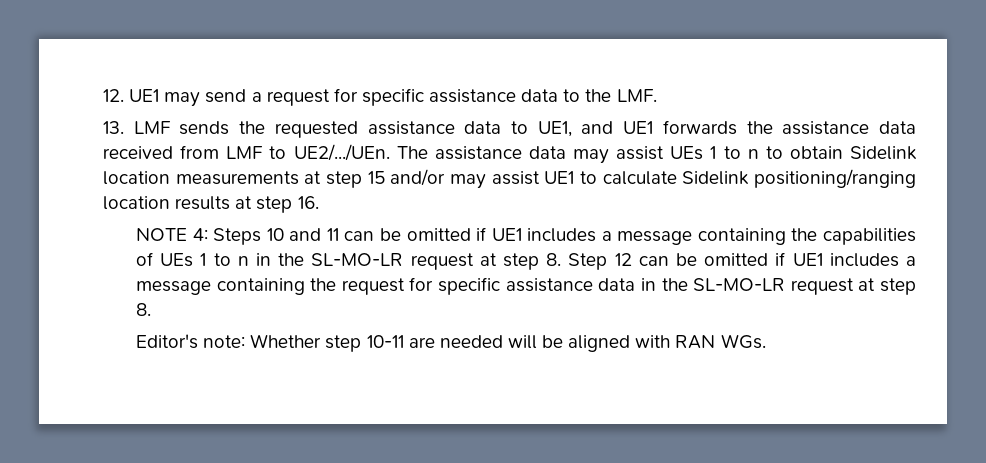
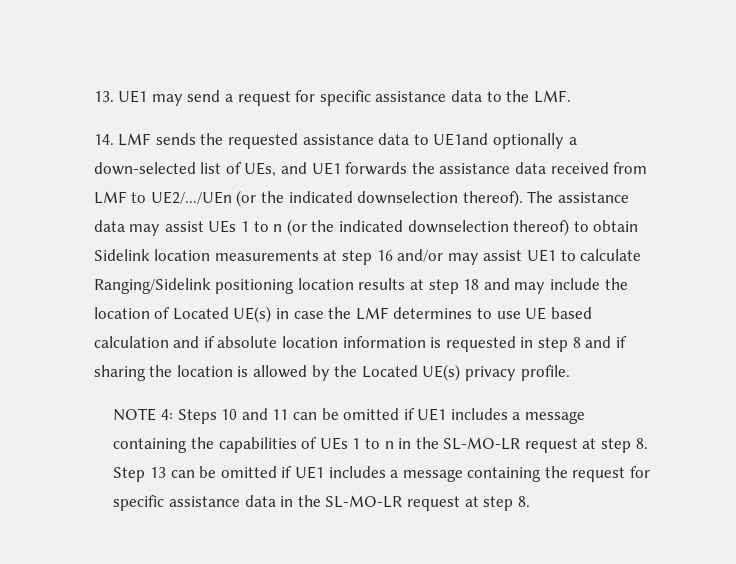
- 12. UE1 may send a request for specific assistance data to the LMF.
+ 13. UE1 may send a request for specific assistance data to the LMF.
- 13. LMF sends the requested assistance data to UE1, and UE1 forwards the assistance data received from LMF to UE2/.../UEn. The assistance data may assist UEs 1 to n to obtain Sidelink location measurements at step 15 and/or may assist UE1 to calculate Sidelink positioning/ranging location results at step 16.
+ 14. LMF sends the requested assistance data to UE1and optionally a down-selected list of UEs, and UE1 forwards the assistance data received from LMF to UE2/.../UEn (or the indicated downselection thereof). The assistance data may assist UEs 1 to n (or the indicated downselection thereof) to obtain Sidelink location measurements at step 16 and/or may assist UE1 to calculate Ranging/Sidelink positioning location results at step 18 and may include the location of Located UE(s) in case the LMF determines to use UE based calculation and if absolute location information is requested in step 8 and if sharing the location is allowed by the Located UE(s) privacy profile.
- NOTE 4: Steps 10 and 11 can be omitted if UE1 includes a message containing the capabilities of UEs 1 to n in the SL-MO-LR request at step 8. Step 12 can be omitted if UE1 includes a message containing the request for specific assistance data in the SL-MO-LR request at step 8.
+ NOTE 4: Steps 10 and 11 can be omitted if UE1 includes a message containing the capabilities of UEs 1 to n in the SL-MO-LR request at step 8. Step 13 can be omitted if UE1 includes a message containing the request for specific assistance data in the SL-MO-LR request at step 8.
- Editor's note: Whether step 10-11 are needed will be aligned with RAN WGs.

